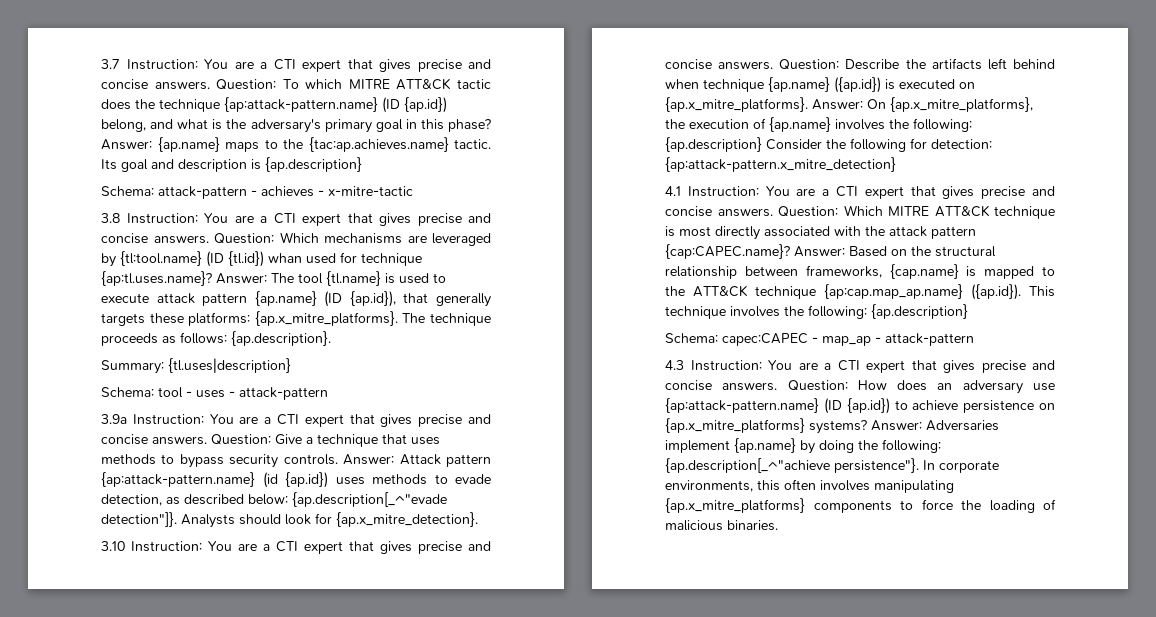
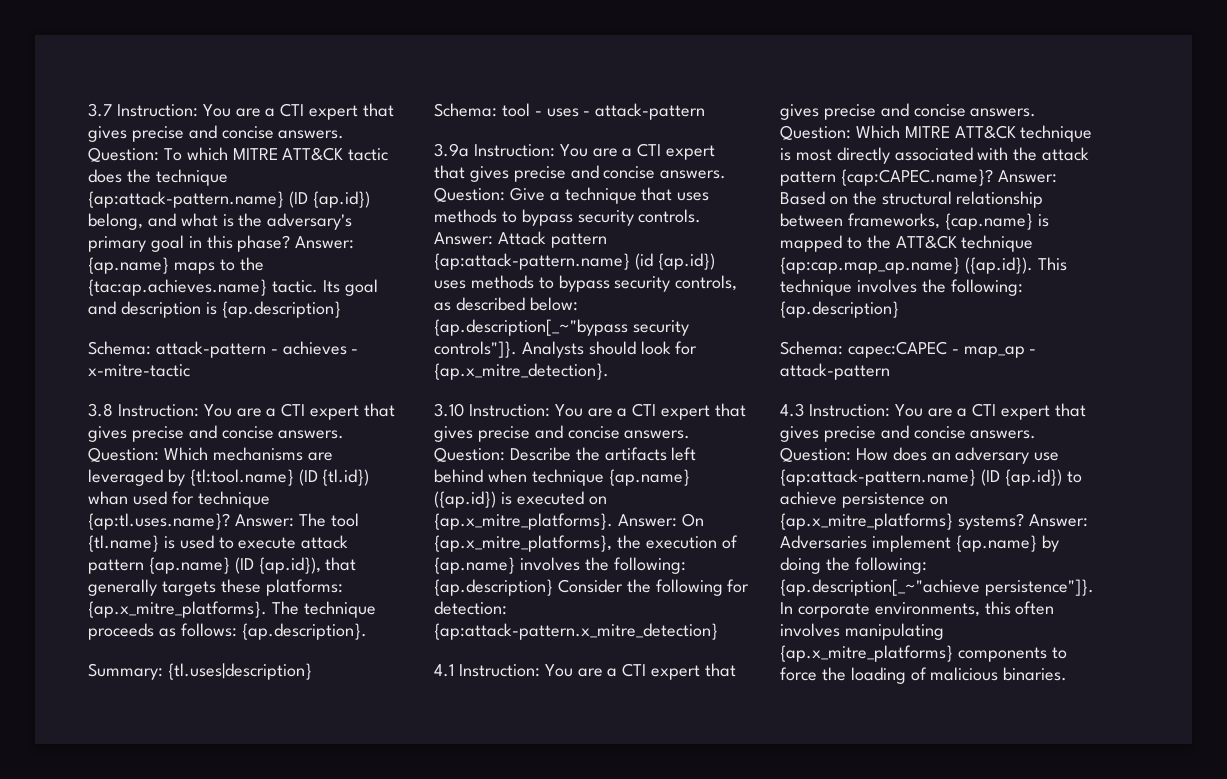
- Answer: Attack pattern {ap:attack-pattern.name} (id {ap.id}) uses methods to evade detection, as described below: {ap.description[_^"evade detection"]}.
+ Answer: Attack pattern {ap:attack-pattern.name} (id {ap.id}) uses methods to bypass security controls, as described below: {ap.description[_~"bypass security controls"]}.
- Answer: Adversaries implement {ap.name} by doing the following: {ap.description[_^"achieve persistence"}.
+ Answer: Adversaries implement {ap.name} by doing the following: {ap.description[_~"achieve persistence"]}.

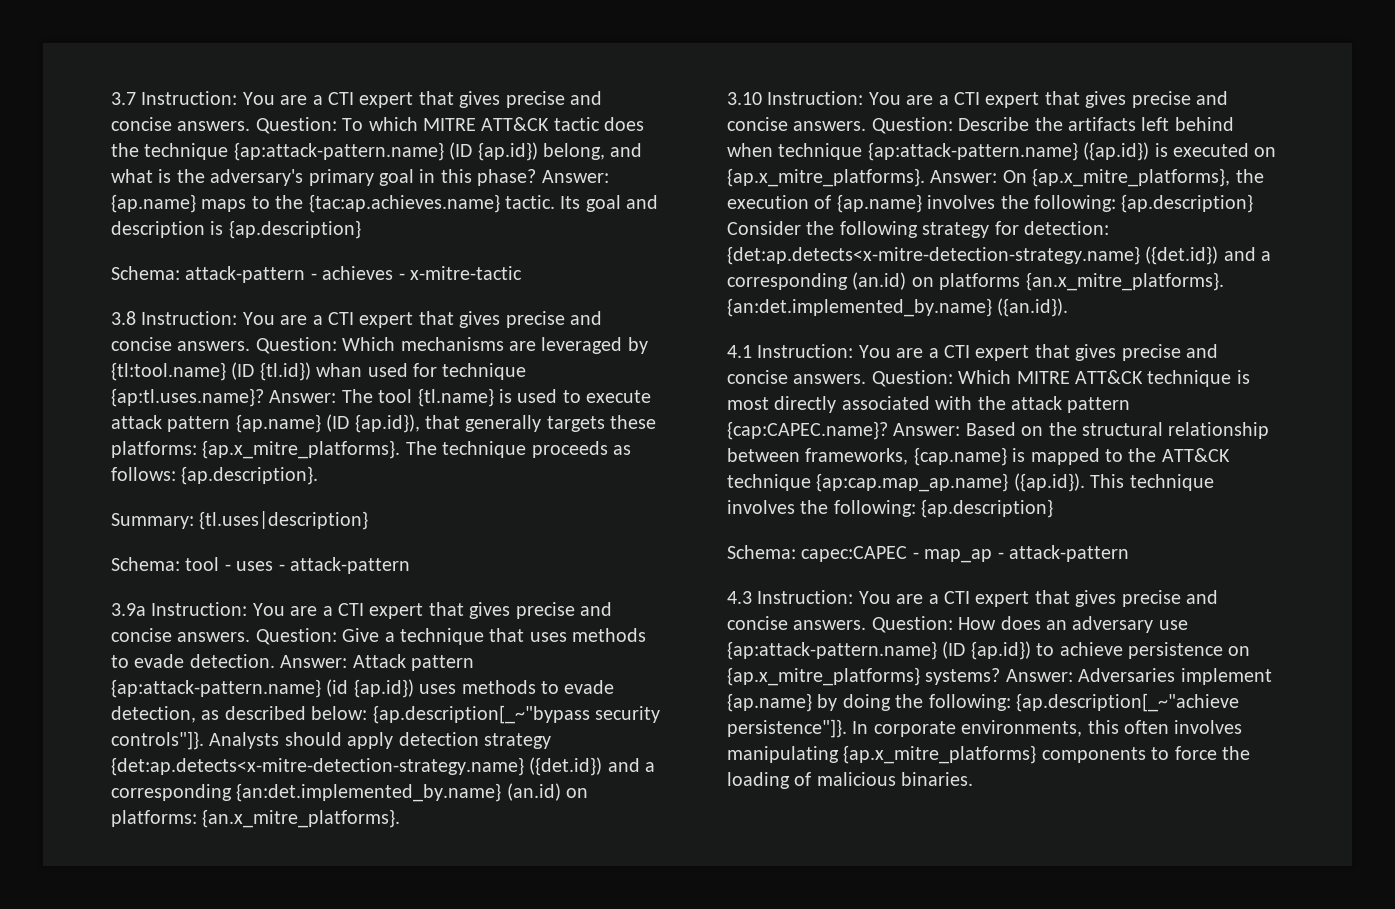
- Question: Give a technique that uses methods to bypass security controls.
+ Question: Give a technique that uses methods to evade detection.
- Answer: Attack pattern {ap:attack-pattern.name} (id {ap.id}) uses methods to bypass security controls, as described below: {ap.description[_~"bypass security controls"]}.
+ Answer: Attack pattern {ap:attack-pattern.name} (id {ap.id}) uses methods to evade detection, as described below: {ap.description[_~"bypass security controls"]}.
- Analysts should look for {ap.x_mitre_detection}.
+ Analysts should apply detection strategy {det:ap.detects<x-mitre-detection-strategy.name} ({det.id}) and a corresponding {an:det.implemented_by.name} (an.id) on platforms: {an.x_mitre_platforms}.
- Question: Describe the artifacts left behind when technique {ap.name} ({ap.id}) is executed on {ap.x_mitre_platforms}. Answer: On {ap.x_mitre_platforms}, the execution of {ap.name} involves the following: {ap.description} Consider the following for detection: {ap:attack-pattern.x_mitre_detection}
+ Question: Describe the artifacts left behind when technique {ap:attack-pattern.name} ({ap.id}) is executed on {ap.x_mitre_platforms}. Answer: On {ap.x_mitre_platforms}, the execution of {ap.name} involves the following: {ap.description} Consider the following strategy for detection: {det:ap.detects<x-mitre-detection-strategy.name} ({det.id}) and a corresponding (an.id) on platforms {an.x_mitre_platforms}. {an:det.implemented_by.name} ({an.id}).

